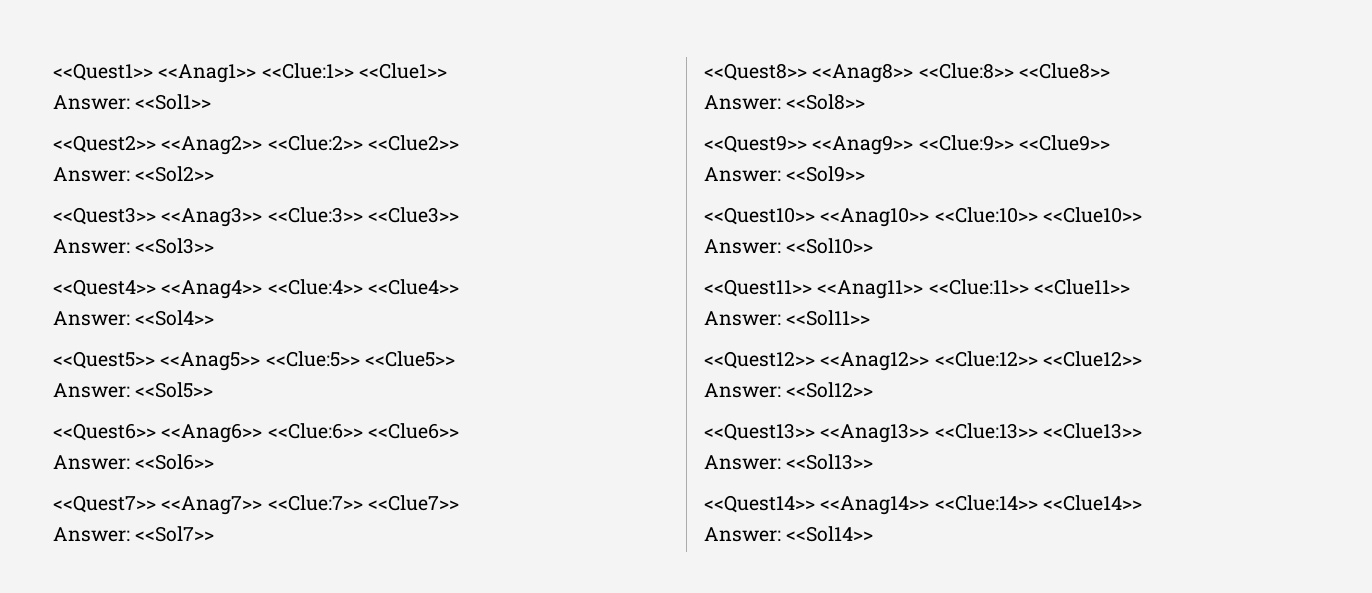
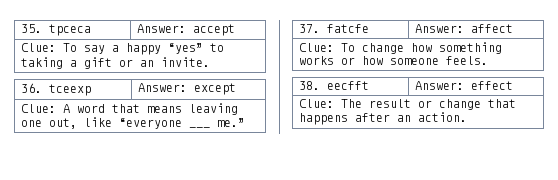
- <<Quest1>> <<Anag1>> <<Clue:1>> <<Clue1>>
- Answer: <<Sol1>>
- <<Quest2>> <<Anag2>> <<Clue:2>> <<Clue2>>
- Answer: <<Sol2>>
- <<Quest3>> <<Anag3>> <<Clue:3>> <<Clue3>>
- Answer: <<Sol3>>
- <<Quest4>> <<Anag4>> <<Clue:4>> <<Clue4>>
- Answer: <<Sol4>>
- <<Quest5>> <<Anag5>> <<Clue:5>> <<Clue5>>
- Answer: <<Sol5>>
- <<Quest6>> <<Anag6>> <<Clue:6>> <<Clue6>>
- Answer: <<Sol6>>
- <<Quest7>> <<Anag7>> <<Clue:7>> <<Clue7>>
- Answer: <<Sol7>>
- <<Quest8>> <<Anag8>> <<Clue:8>> <<Clue8>>
- Answer: <<Sol8>>
- <<Quest9>> <<Anag9>> <<Clue:9>> <<Clue9>>
- Answer: <<Sol9>>
- <<Quest10>> <<Anag10>> <<Clue:10>> <<Clue10>>
- Answer: <<Sol10>>
- <<Quest11>> <<Anag11>> <<Clue:11>> <<Clue11>>
- Answer: <<Sol11>>
- <<Quest12>> <<Anag12>> <<Clue:12>> <<Clue12>>
- Answer: <<Sol12>>
- <<Quest13>> <<Anag13>> <<Clue:13>> <<Clue13>>
- Answer: <<Sol13>>
- <<Quest14>> <<Anag14>> <<Clue:14>> <<Clue14>>
- Answer: <<Sol14>>
+ 35. tpceca | Answer: accept
+ Clue: To say a happy “yes” to taking a gift or an invite.
+ 36. tceexp | Answer: except
+ Clue: A word that means leaving one out, like “everyone ___ me.”
+ 37. fatcfe | Answer: affect
+ Clue: To change how something works or how someone feels.
+ 38. eecfft | Answer: effect
+ Clue: The result or change that happens after an action.

